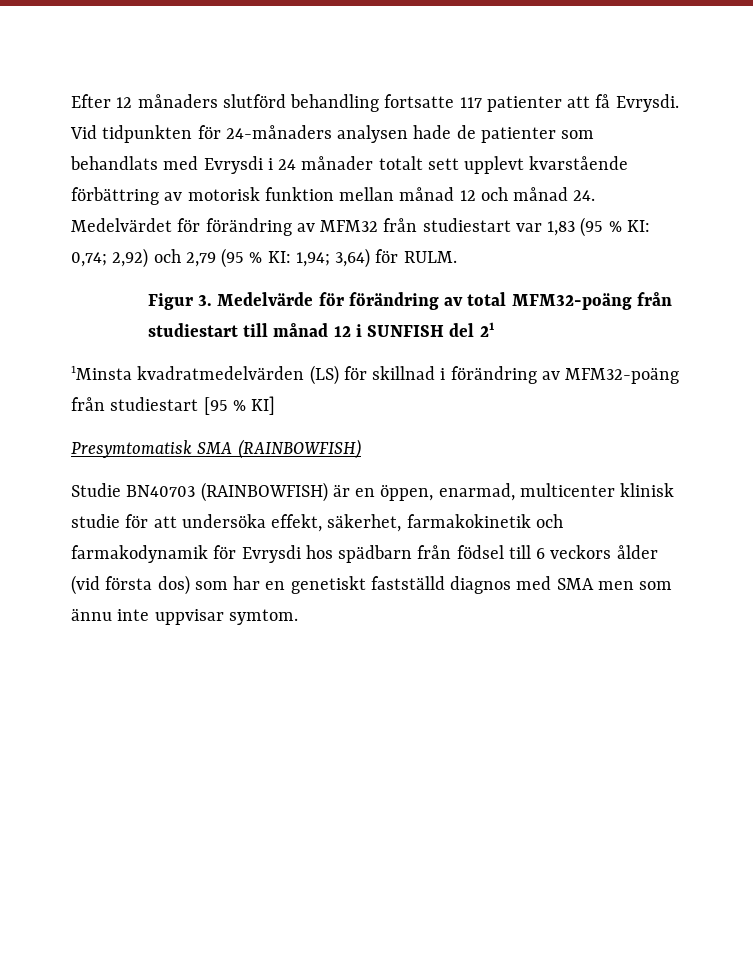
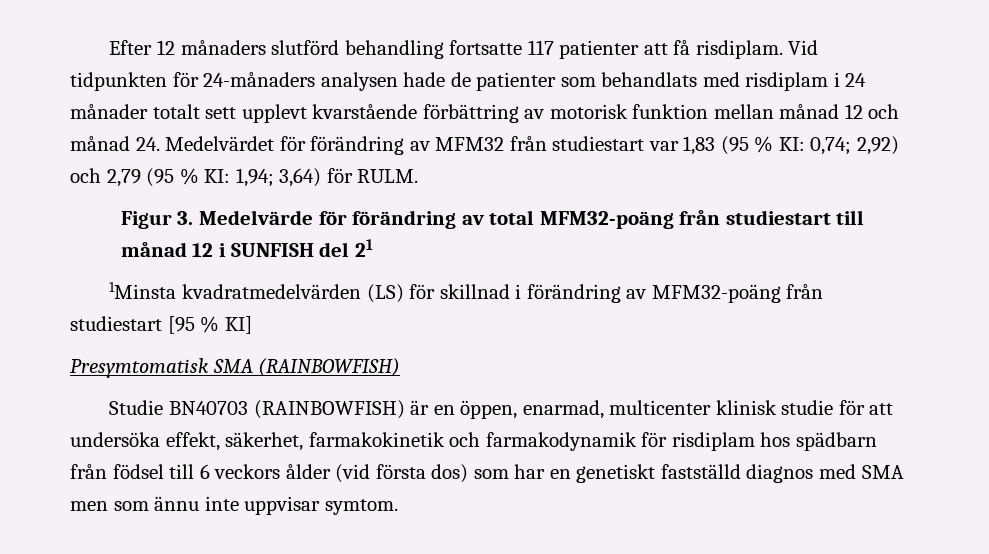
- Efter 12 månaders slutförd behandling fortsatte 117 patienter att få Evrysdi.
+ Efter 12 månaders slutförd behandling fortsatte 117 patienter att få risdiplam.
- Vid tidpunkten för 24-månaders analysen hade de patienter som behandlats med Evrysdi i 24 månader totalt sett upplevt kvarstående förbättring av motorisk funktion mellan månad 12 och månad 24. Medelvärdet för förändring av MFM32 från studiestart var 1,83 (95 % KI: 0,74; 2,92) och 2,79 (95 % KI: 1,94; 3,64) för RULM.
+ Vid tidpunkten för 24-månaders analysen hade de patienter som behandlats med risdiplam i 24 månader totalt sett upplevt kvarstående förbättring av motorisk funktion mellan månad 12 och månad 24. Medelvärdet för förändring av MFM32 från studiestart var 1,83 (95 % KI: 0,74; 2,92) och 2,79 (95 % KI: 1,94; 3,64) för RULM.
- Studie BN40703 (RAINBOWFISH) är en öppen, enarmad, multicenter klinisk studie för att undersöka effekt, säkerhet, farmakokinetik och farmakodynamik för Evrysdi hos spädbarn från födsel till 6 veckors ålder (vid första dos) som har en genetiskt fastställd diagnos med SMA men som ännu inte uppvisar symtom.
+ Studie BN40703 (RAINBOWFISH) är en öppen, enarmad, multicenter klinisk studie för att undersöka effekt, säkerhet, farmakokinetik och farmakodynamik för risdiplam hos spädbarn från födsel till 6 veckors ålder (vid första dos) som har en genetiskt fastställd diagnos med SMA men som ännu inte uppvisar symtom.

